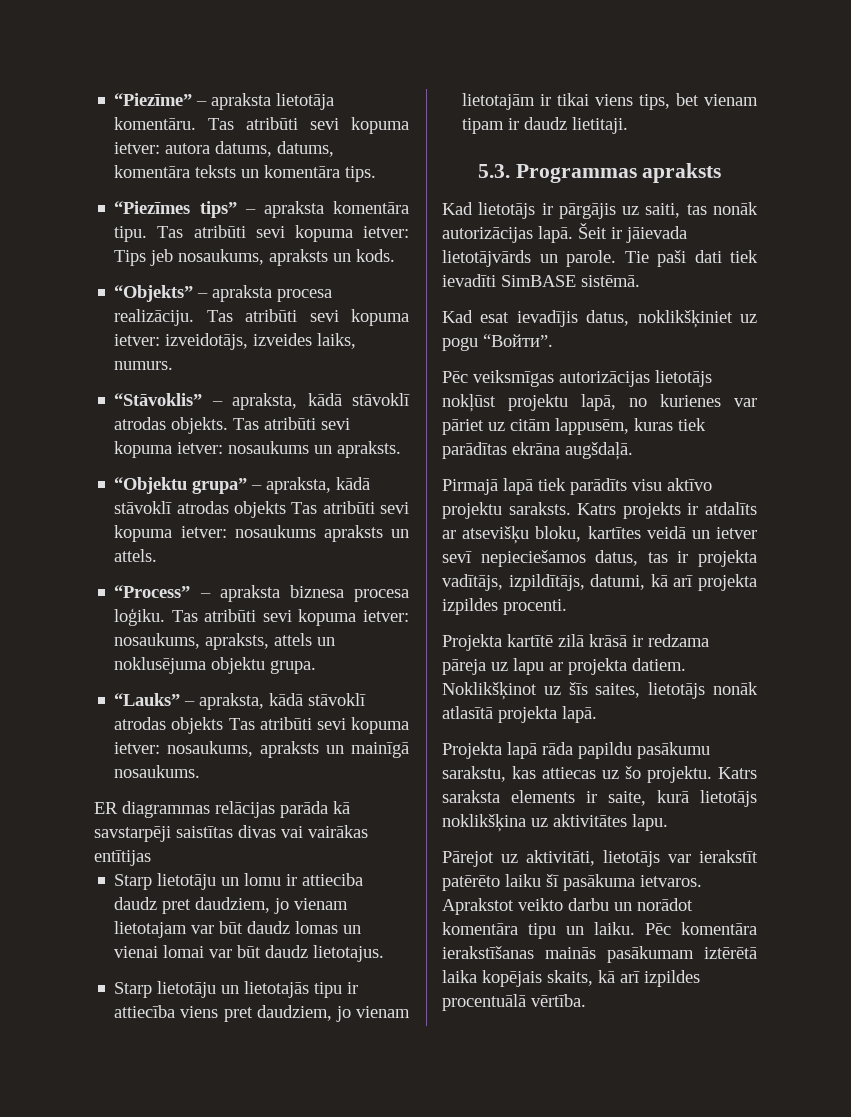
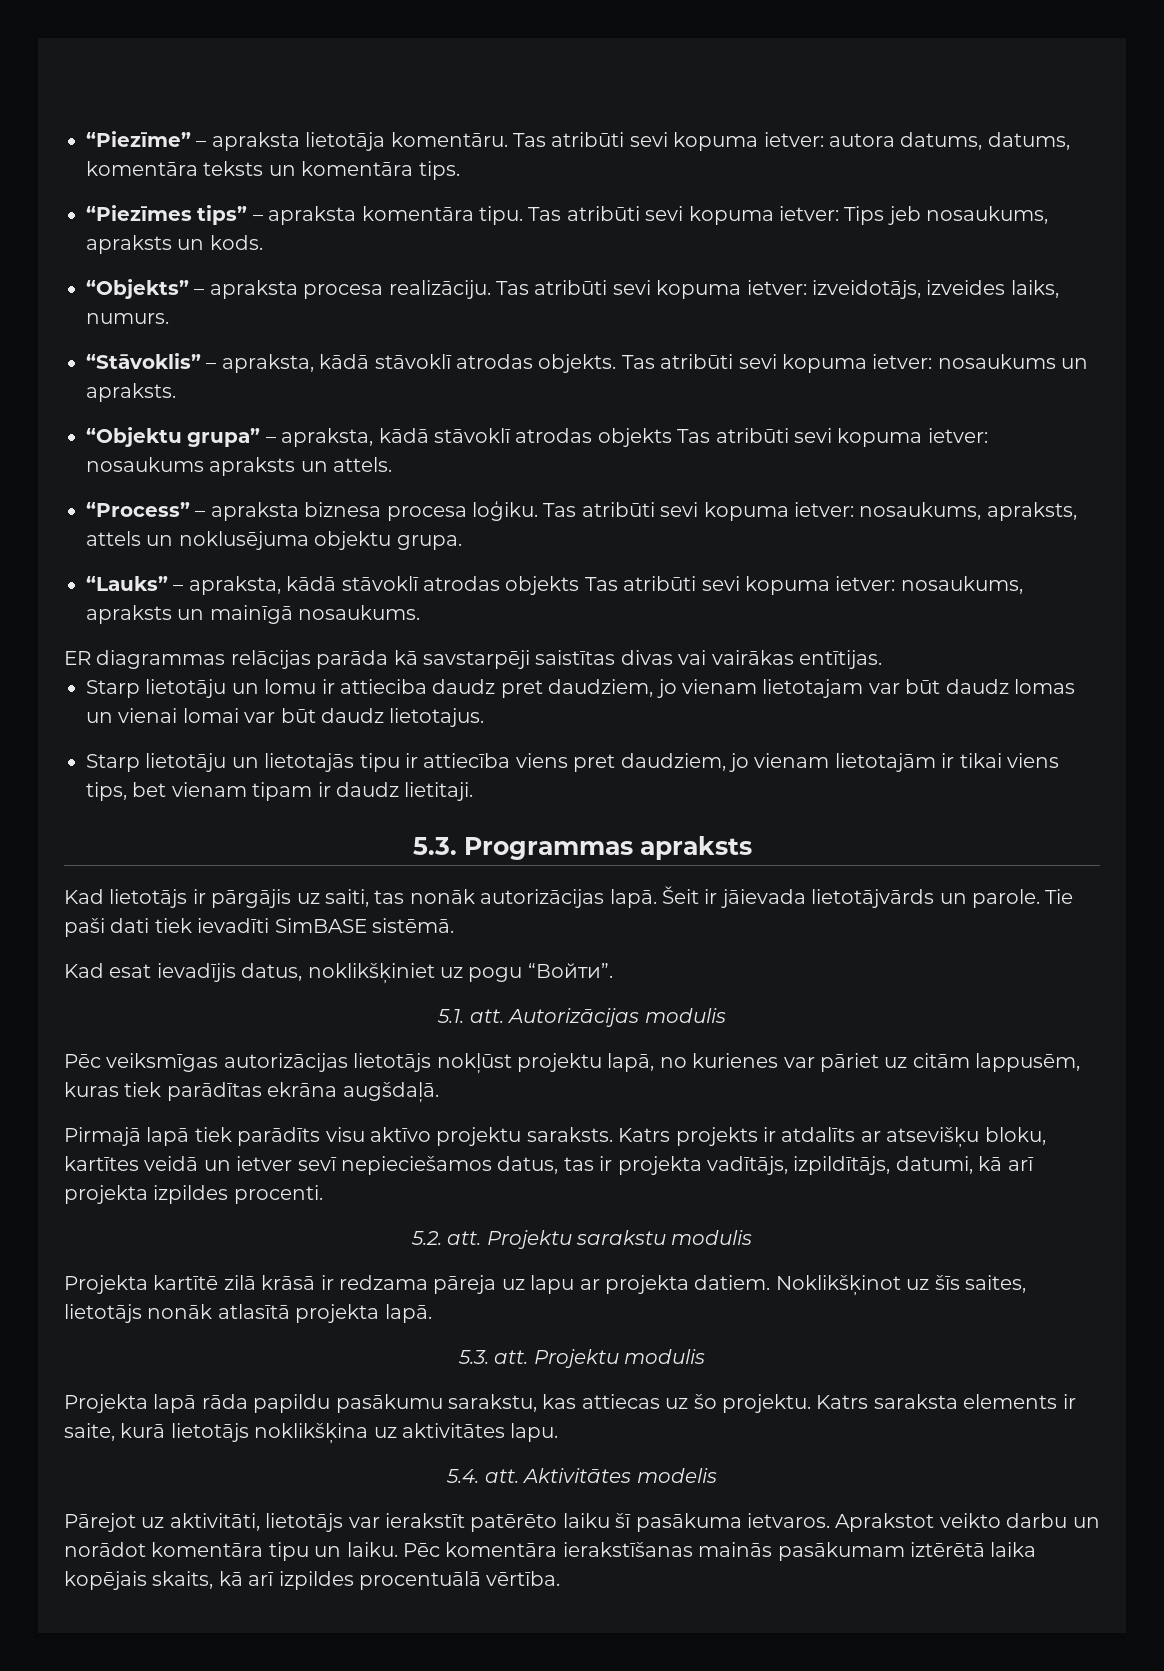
- ER diagrammas relācijas parāda kā savstarpēji saistītas divas vai vairākas entītijas
+ ER diagrammas relācijas parāda kā savstarpēji saistītas divas vai vairākas entītijas.
+ 5.1. att. Autorizācijas modulis
+ 5.2. att. Projektu sarakstu modulis
+ 5.3. att. Projektu modulis
+ 5.4. att. Aktivitātes modelis

